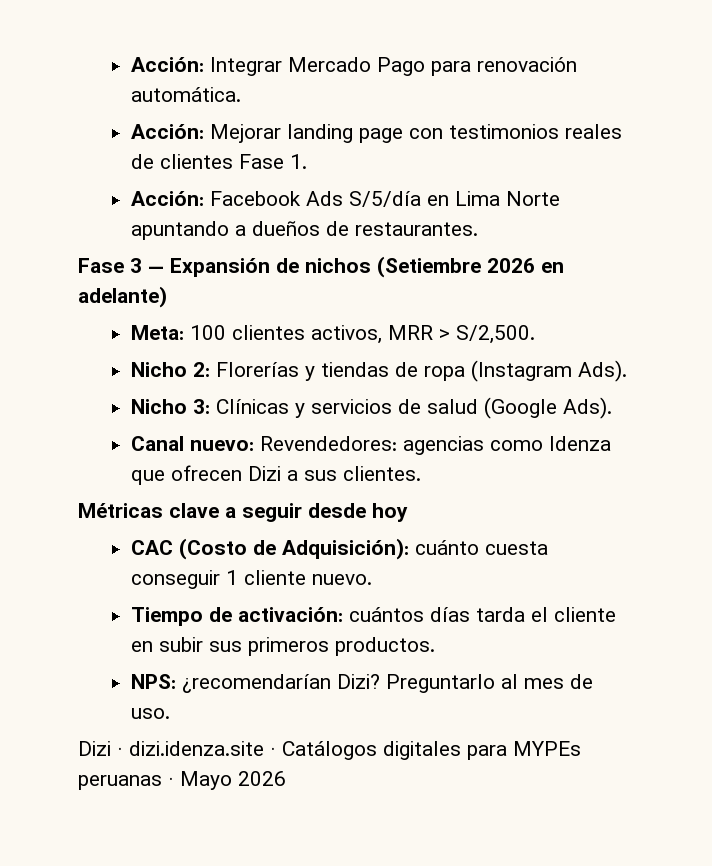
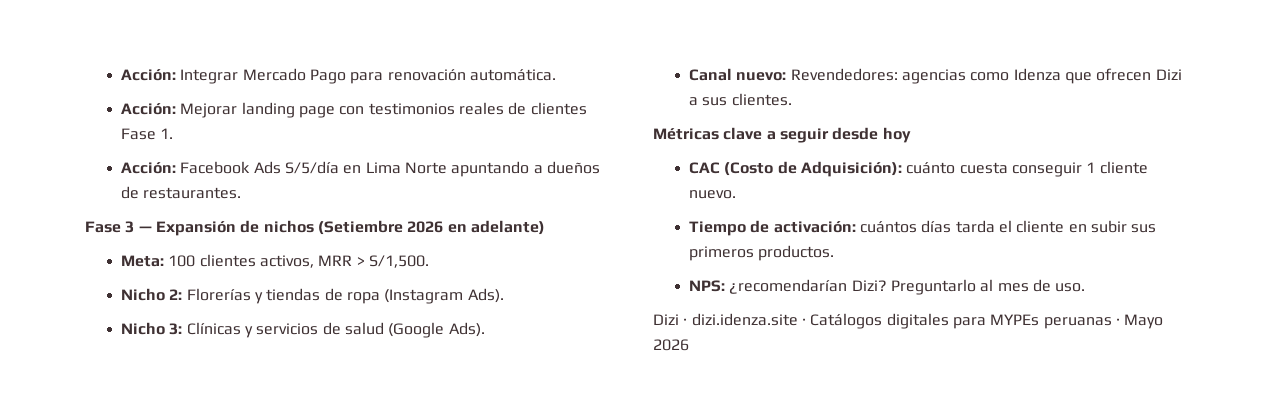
- Meta: 100 clientes activos, MRR > S/2,500.
+ Meta: 100 clientes activos, MRR > S/1,500.

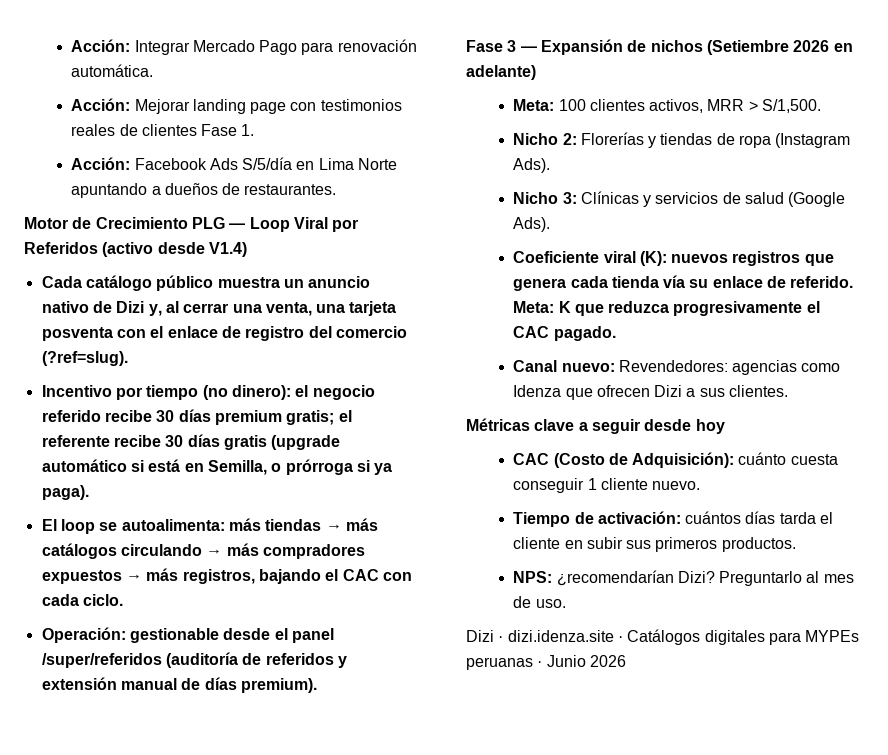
+ Motor de Crecimiento PLG — Loop Viral por Referidos (activo desde V1.4)
+ Cada catálogo público muestra un anuncio nativo de Dizi y, al cerrar una venta, una tarjeta posventa con el enlace de registro del comercio (?ref=slug).
+ Incentivo por tiempo (no dinero): el negocio referido recibe 30 días premium gratis; el referente recibe 30 días gratis (upgrade automático si está en Semilla, o prórroga si ya paga).
+ El loop se autoalimenta: más tiendas → más catálogos circulando → más compradores expuestos → más registros, bajando el CAC con cada ciclo.
+ Operación: gestionable desde el panel /super/referidos (auditoría de referidos y extensión manual de días premium).
+ Coeficiente viral (K): nuevos registros que genera cada tienda vía su enlace de referido. Meta: K que reduzca progresivamente el CAC pagado.
- Dizi · dizi.idenza.site · Catálogos digitales para MYPEs peruanas · Mayo 2026
+ Dizi · dizi.idenza.site · Catálogos digitales para MYPEs peruanas · Junio 2026

